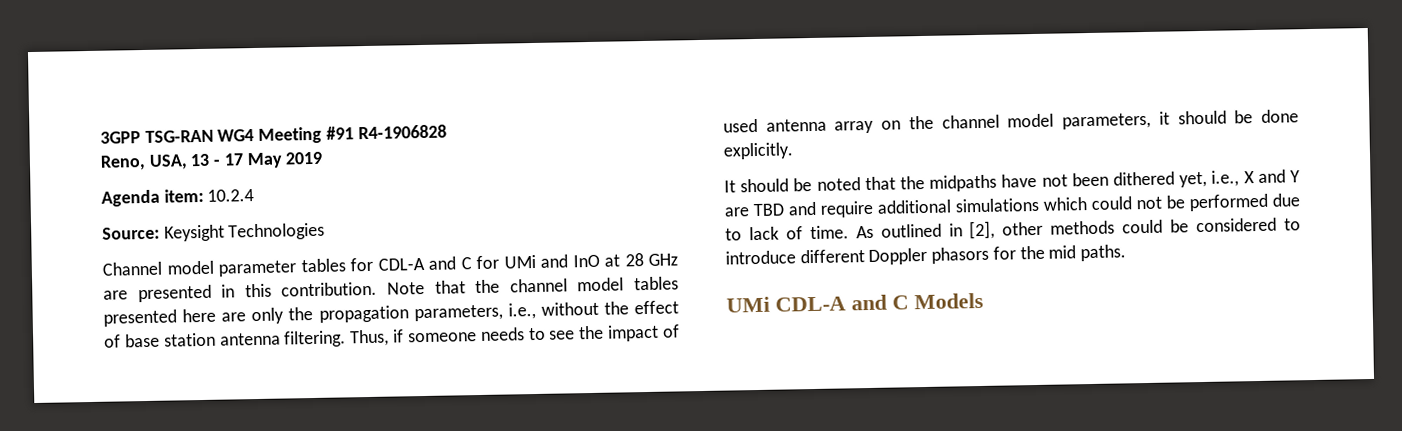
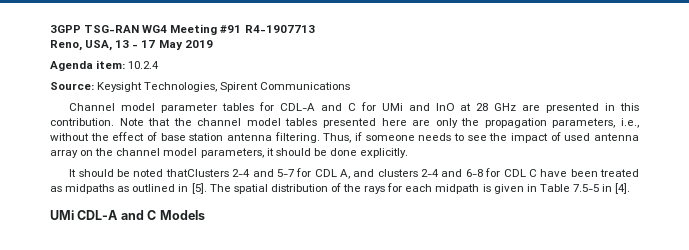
- 3GPP TSG-RAN WG4 Meeting #91 R4-1906828
+ 3GPP TSG-RAN WG4 Meeting #91 R4-1907713
- Source: Keysight Technologies
+ Source: Keysight Technologies, Spirent Communications
- It should be noted that the midpaths have not been dithered yet, i.e., X and Y are TBD and require additional simulations which could not be performed due to lack of time. As outlined in [2], other methods could be considered to introduce different Doppler phasors for the mid paths.
+ It should be noted thatClusters 2-4 and 5-7 for CDL A, and clusters 2-4 and 6-8 for CDL C have been treated as midpaths as outlined in [5]. The spatial distribution of the rays for each midpath is given in Table 7.5-5 in [4].

